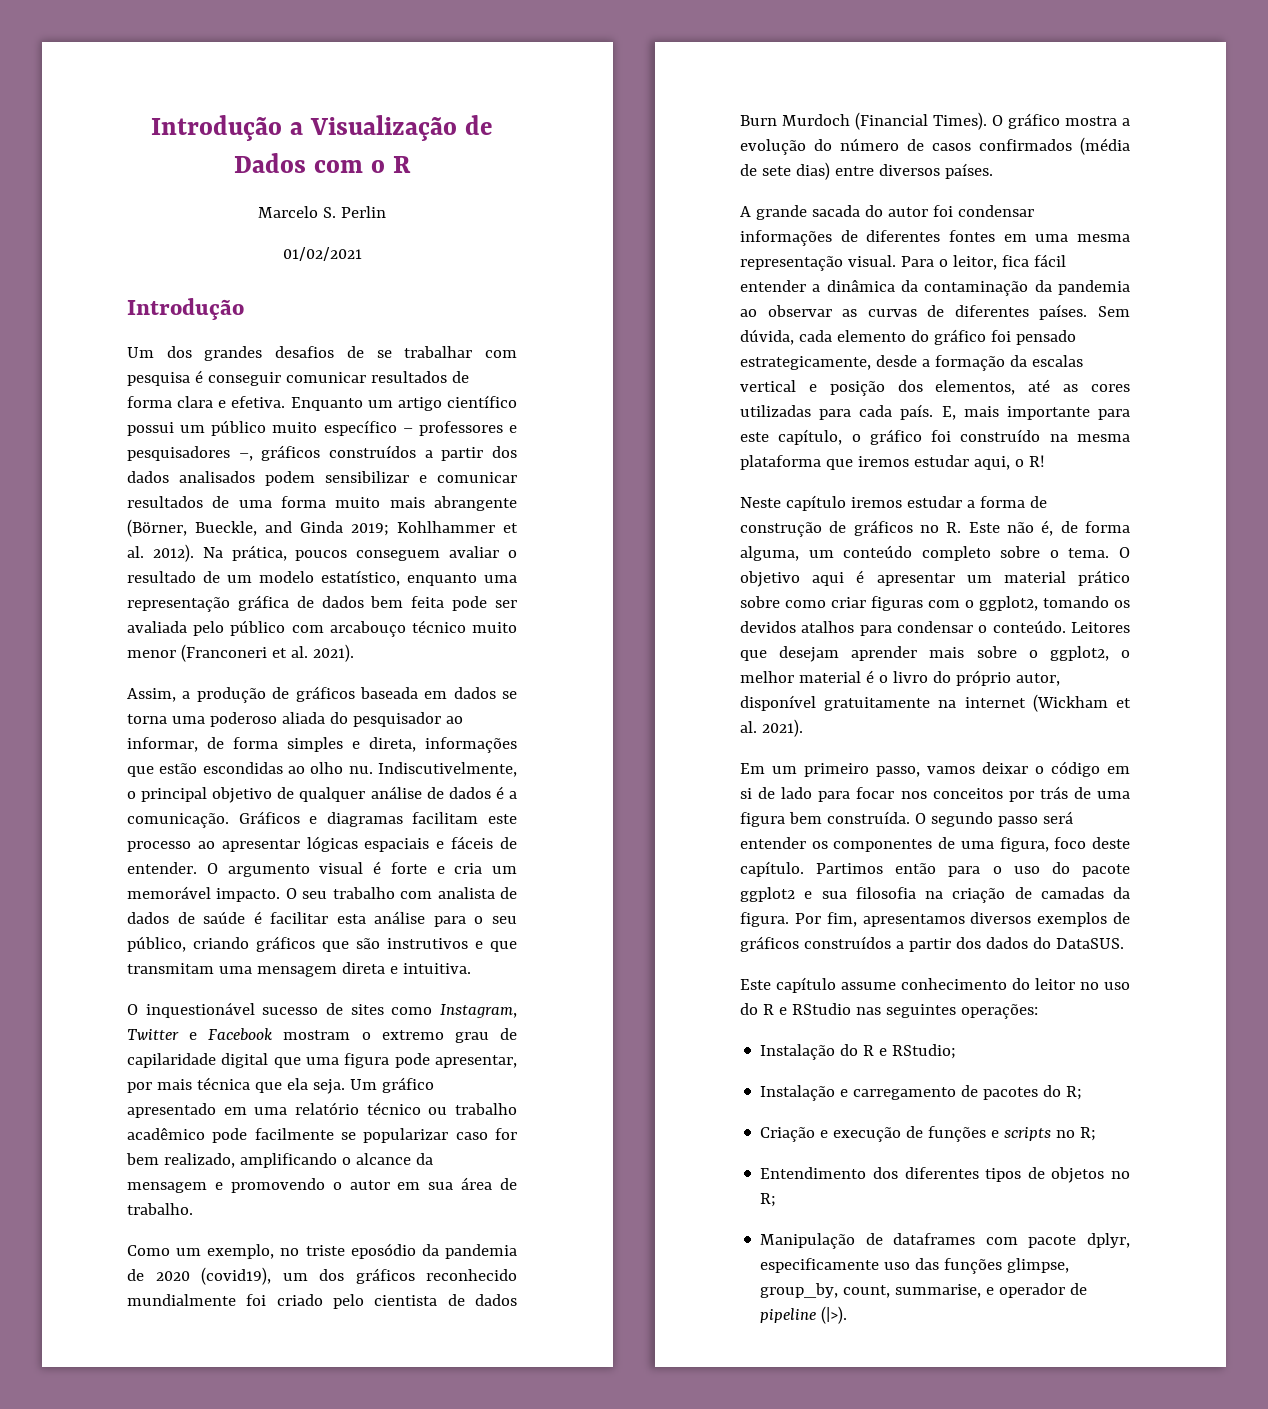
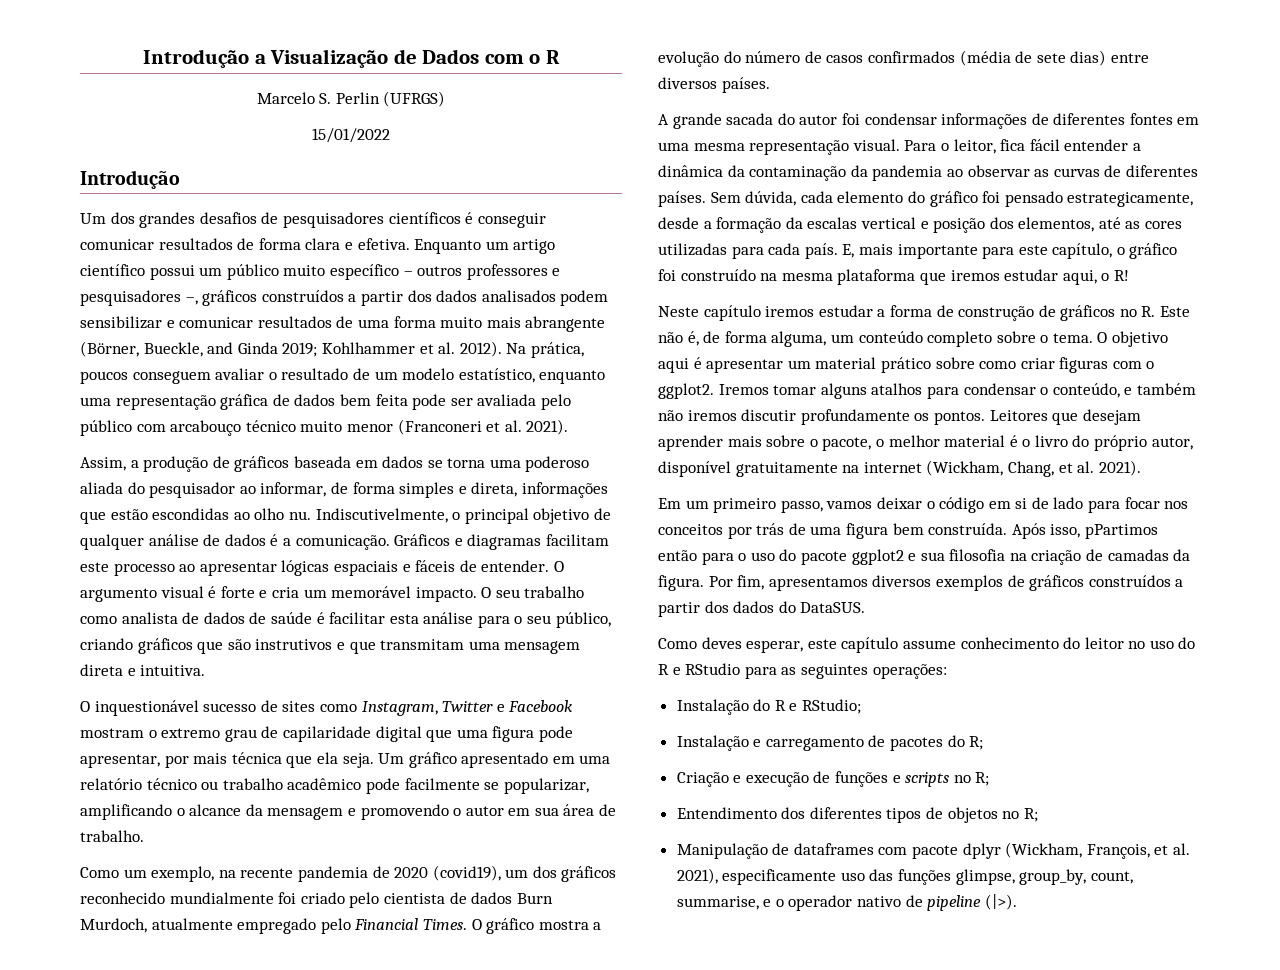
- Marcelo S. Perlin
- 01/02/2021
+ Marcelo S. Perlin (UFRGS)
+ 15/01/2022
- Um dos grandes desafios de se trabalhar com pesquisa é conseguir comunicar resultados de forma clara e efetiva.
+ Um dos grandes desafios de pesquisadores científicos é conseguir comunicar resultados de forma clara e efetiva.
- Enquanto um artigo científico possui um público muito específico – professores e pesquisadores –, gráficos construídos a partir dos dados analisados podem sensibilizar e comunicar resultados de uma forma muito mais abrangente (Börner, Bueckle, and Ginda 2019; Kohlhammer et al. 2012).
+ Enquanto um artigo científico possui um público muito específico – outros professores e pesquisadores –, gráficos construídos a partir dos dados analisados podem sensibilizar e comunicar resultados de uma forma muito mais abrangente (Börner, Bueckle, and Ginda 2019; Kohlhammer et al. 2012).
- O seu trabalho com analista de dados de saúde é facilitar esta análise para o seu público, criando gráficos que são instrutivos e que transmitam uma mensagem direta e intuitiva.
+ O seu trabalho como analista de dados de saúde é facilitar esta análise para o seu público, criando gráficos que são instrutivos e que transmitam uma mensagem direta e intuitiva.
- Um gráfico apresentado em uma relatório técnico ou trabalho acadêmico pode facilmente se popularizar caso for bem realizado, amplificando o alcance da mensagem e promovendo o autor em sua área de trabalho.
+ Um gráfico apresentado em uma relatório técnico ou trabalho acadêmico pode facilmente se popularizar, amplificando o alcance da mensagem e promovendo o autor em sua área de trabalho.
- Como um exemplo, no triste eposódio da pandemia de 2020 (covid19), um dos gráficos reconhecido mundialmente foi criado pelo cientista de dados Burn Murdoch (Financial Times).
+ Como um exemplo, na recente pandemia de 2020 (covid19), um dos gráficos reconhecido mundialmente foi criado pelo cientista de dados Burn Murdoch, atualmente empregado pelo Financial Times.
- O objetivo aqui é apresentar um material prático sobre como criar figuras com o ggplot2, tomando os devidos atalhos para condensar o conteúdo.
+ O objetivo aqui é apresentar um material prático sobre como criar figuras com o ggplot2. Iremos tomar alguns atalhos para condensar o conteúdo, e também não iremos discutir profundamente os pontos.
- Leitores que desejam aprender mais sobre o ggplot2, o melhor material é o livro do próprio autor, disponível gratuitamente na internet (Wickham et al. 2021).
+ Leitores que desejam aprender mais sobre o pacote, o melhor material é o livro do próprio autor, disponível gratuitamente na internet (Wickham, Chang, et al. 2021).
- O segundo passo será entender os componentes de uma figura, foco deste capítulo. Partimos então para o uso do pacote ggplot2 e sua filosofia na criação de camadas da figura.
+ Após isso, pPartimos então para o uso do pacote ggplot2 e sua filosofia na criação de camadas da figura.
- Este capítulo assume conhecimento do leitor no uso do R e RStudio nas seguintes operações:
+ Como deves esperar, este capítulo assume conhecimento do leitor no uso do R e RStudio para as seguintes operações:
- Manipulação de dataframes com pacote dplyr, especificamente uso das funções glimpse, group_by, count, summarise, e operador de pipeline (|>).
+ Manipulação de dataframes com pacote dplyr (Wickham, François, et al. 2021), especificamente uso das funções glimpse, group_by, count, summarise, e o operador nativo de pipeline (|>).

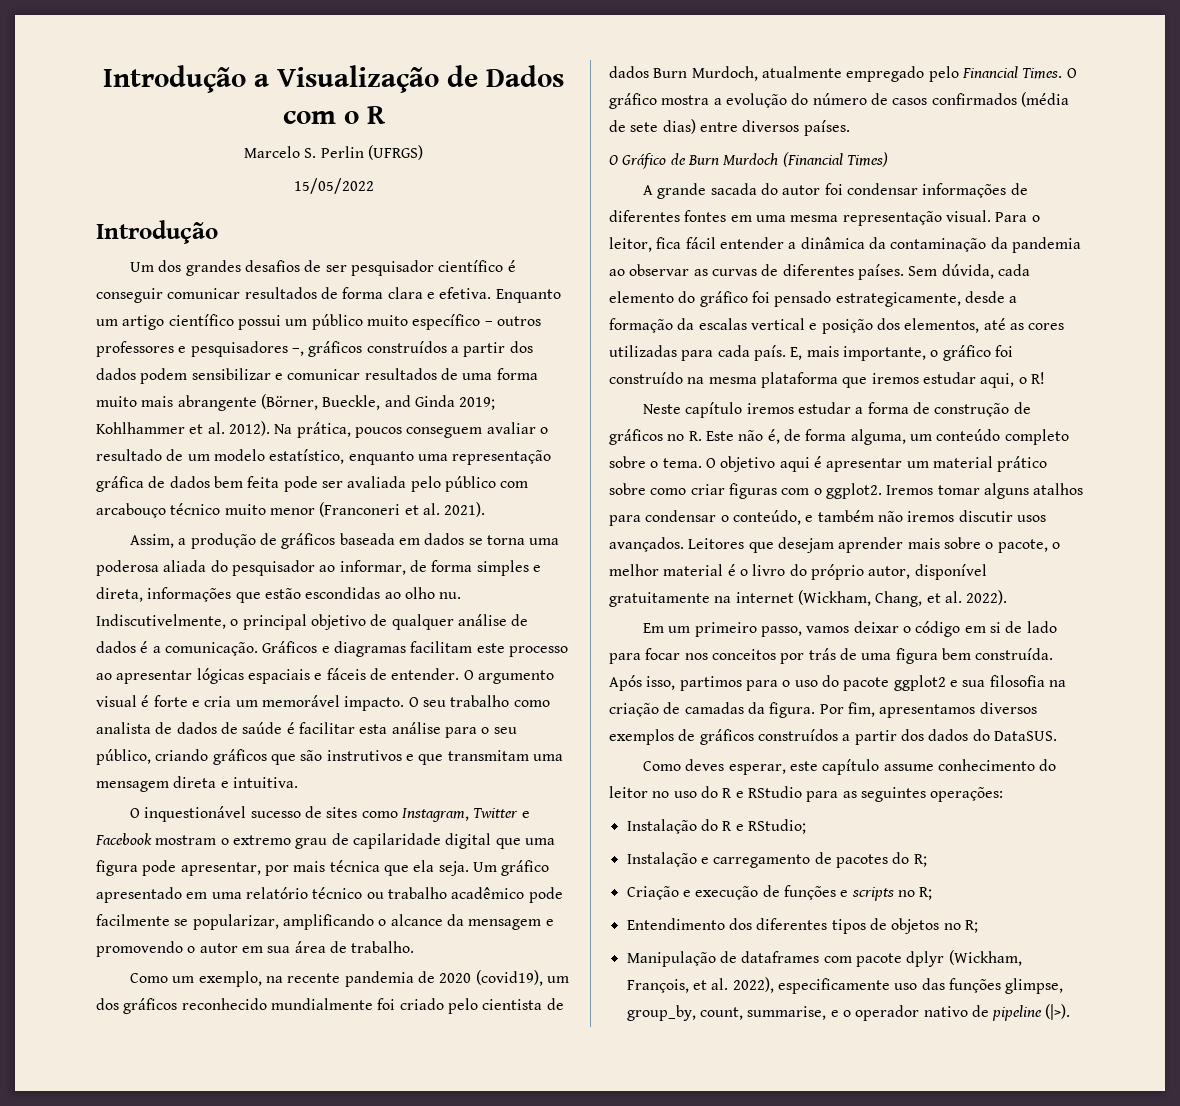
- 15/01/2022
+ 15/05/2022
- Um dos grandes desafios de pesquisadores científicos é conseguir comunicar resultados de forma clara e efetiva.
+ Um dos grandes desafios de ser pesquisador científico é conseguir comunicar resultados de forma clara e efetiva.
- Enquanto um artigo científico possui um público muito específico – outros professores e pesquisadores –, gráficos construídos a partir dos dados analisados podem sensibilizar e comunicar resultados de uma forma muito mais abrangente (Börner, Bueckle, and Ginda 2019; Kohlhammer et al. 2012).
+ Enquanto um artigo científico possui um público muito específico – outros professores e pesquisadores –, gráficos construídos a partir dos dados podem sensibilizar e comunicar resultados de uma forma muito mais abrangente (Börner, Bueckle, and Ginda 2019; Kohlhammer et al. 2012).
- Assim, a produção de gráficos baseada em dados se torna uma poderoso aliada do pesquisador ao informar, de forma simples e direta, informações que estão escondidas ao olho nu.
+ Assim, a produção de gráficos baseada em dados se torna uma poderosa aliada do pesquisador ao informar, de forma simples e direta, informações que estão escondidas ao olho nu.
+ O Gráfico de Burn Murdoch (Financial Times)
- E, mais importante para este capítulo, o gráfico foi construído na mesma plataforma que iremos estudar aqui, o R!
+ E, mais importante, o gráfico foi construído na mesma plataforma que iremos estudar aqui, o R!
- Iremos tomar alguns atalhos para condensar o conteúdo, e também não iremos discutir profundamente os pontos.
+ Iremos tomar alguns atalhos para condensar o conteúdo, e também não iremos discutir usos avançados.
- Leitores que desejam aprender mais sobre o pacote, o melhor material é o livro do próprio autor, disponível gratuitamente na internet (Wickham, Chang, et al. 2021).
+ Leitores que desejam aprender mais sobre o pacote, o melhor material é o livro do próprio autor, disponível gratuitamente na internet (Wickham, Chang, et al. 2022).
- Após isso, pPartimos então para o uso do pacote ggplot2 e sua filosofia na criação de camadas da figura.
+ Após isso, partimos para o uso do pacote ggplot2 e sua filosofia na criação de camadas da figura.
- Manipulação de dataframes com pacote dplyr (Wickham, François, et al. 2021), especificamente uso das funções glimpse, group_by, count, summarise, e o operador nativo de pipeline (|>).
+ Manipulação de dataframes com pacote dplyr (Wickham, François, et al. 2022), especificamente uso das funções glimpse, group_by, count, summarise, e o operador nativo de pipeline (|>).

